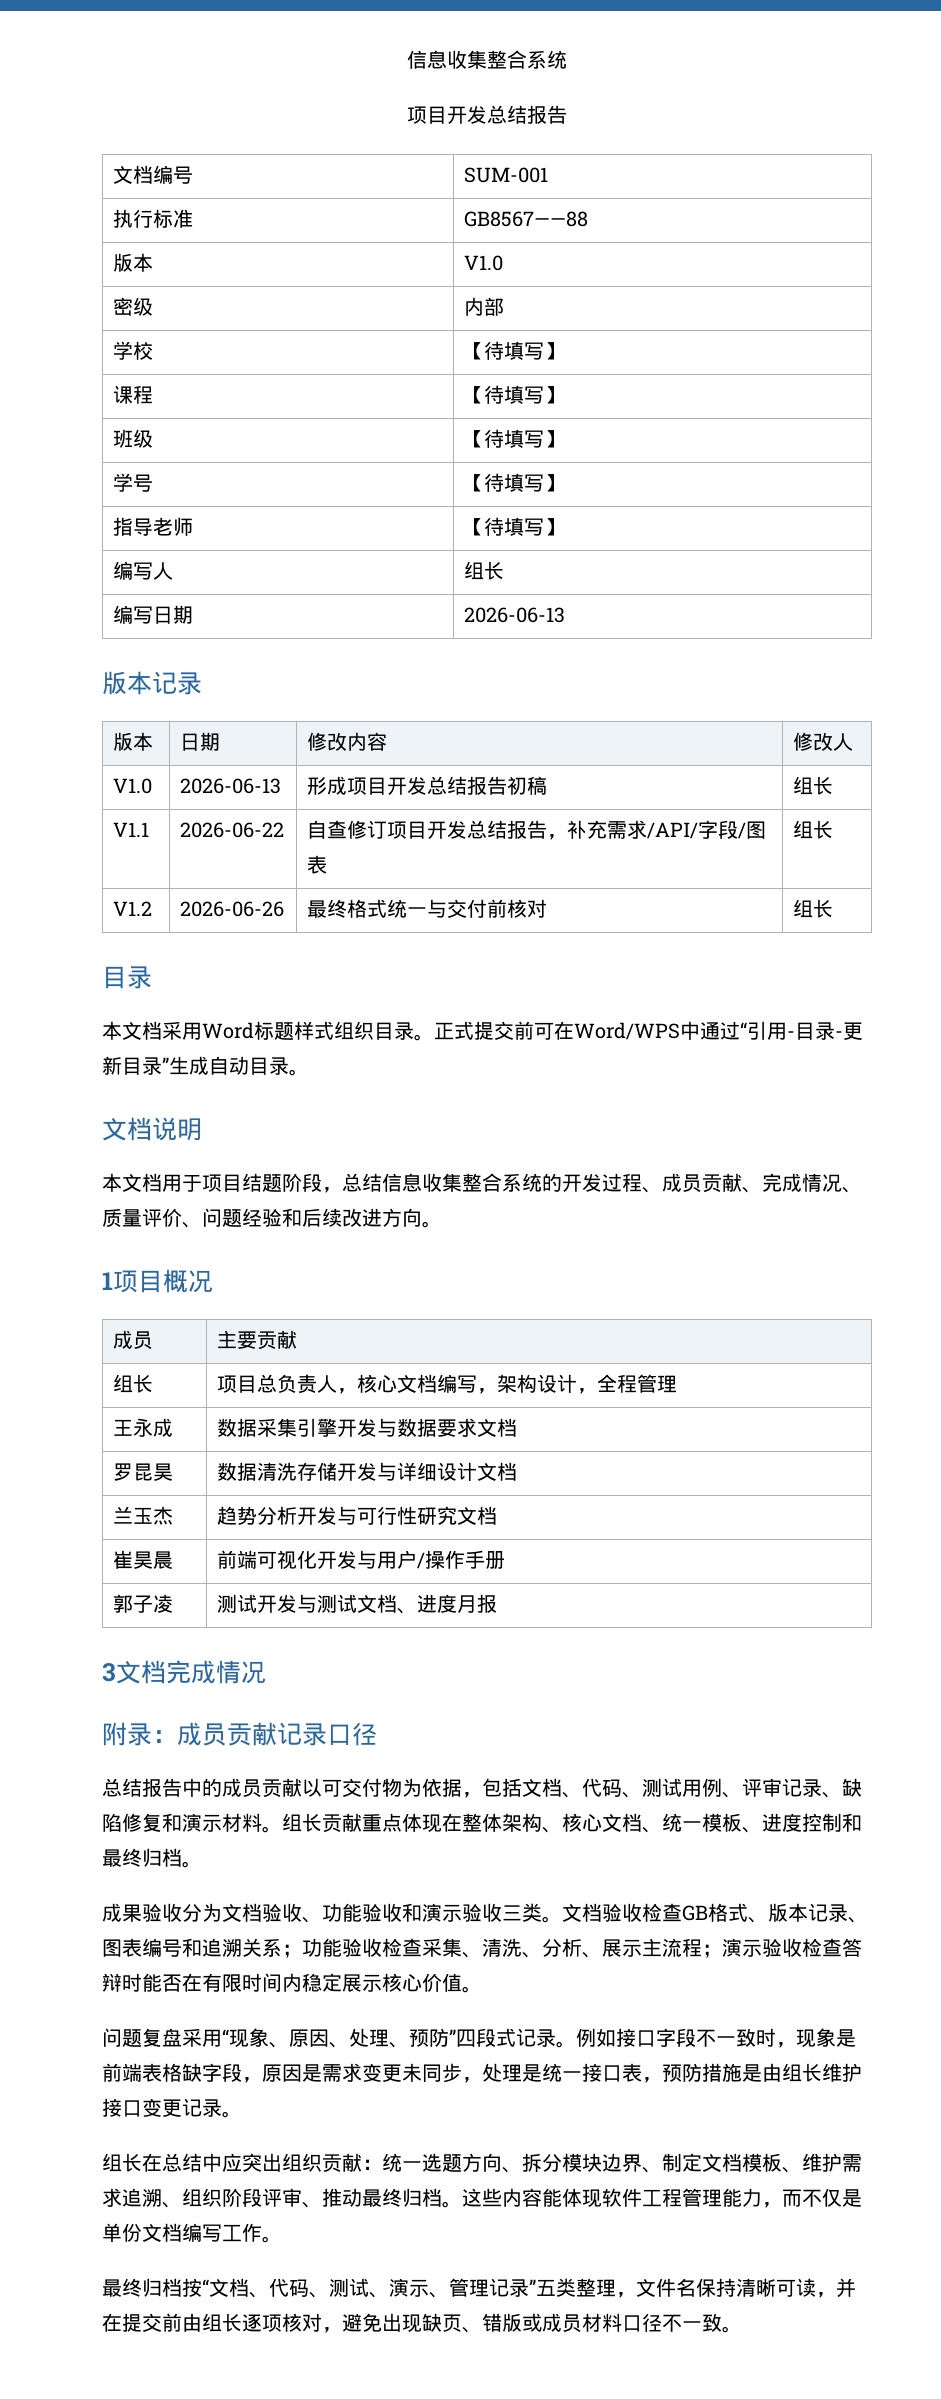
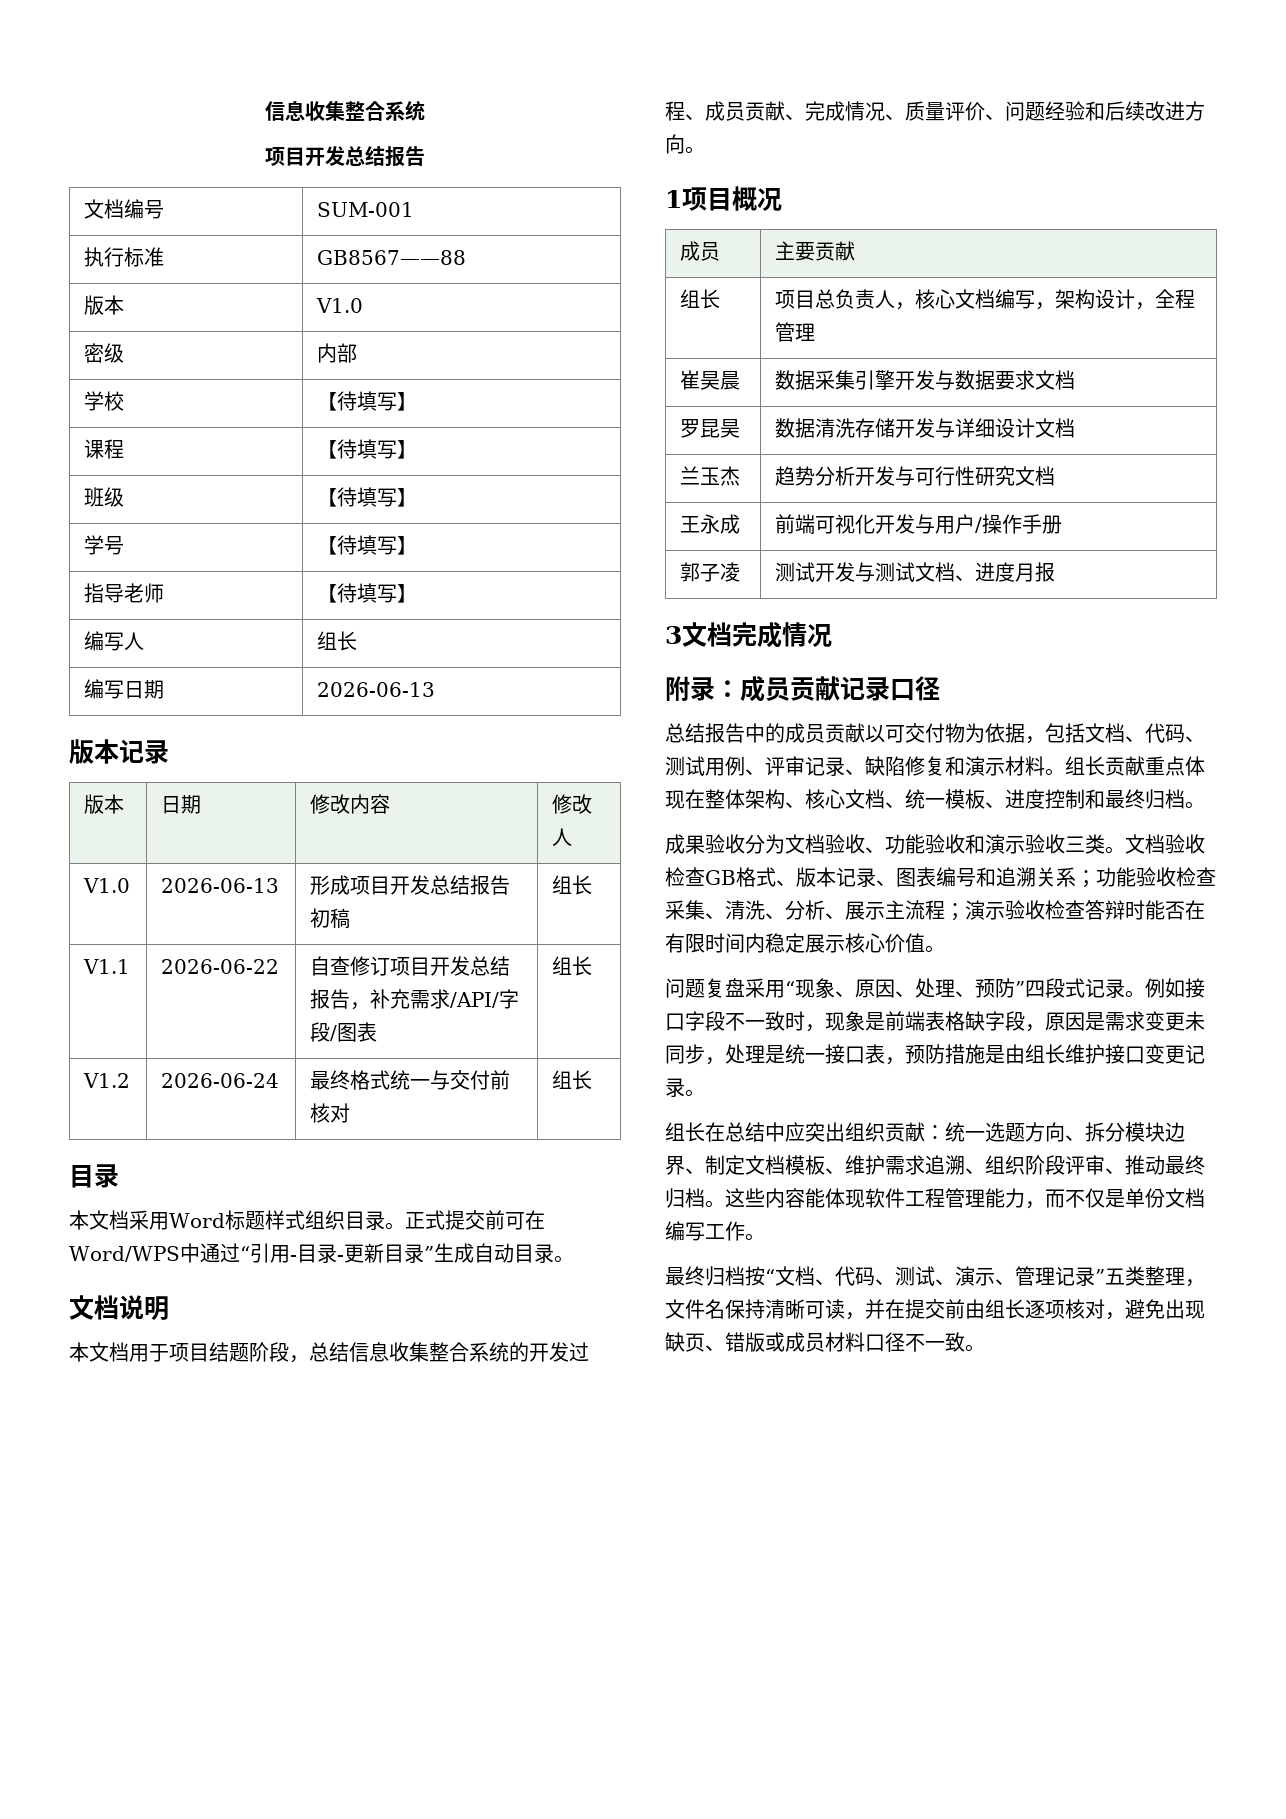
- V1.2 | 2026-06-26 | 最终格式统一与交付前核对 | 组长
+ V1.2 | 2026-06-24 | 最终格式统一与交付前核对 | 组长
- 王永成 | 数据采集引擎开发与数据要求文档
+ 崔昊晨 | 数据采集引擎开发与数据要求文档
- 崔昊晨 | 前端可视化开发与用户/操作手册
+ 王永成 | 前端可视化开发与用户/操作手册

